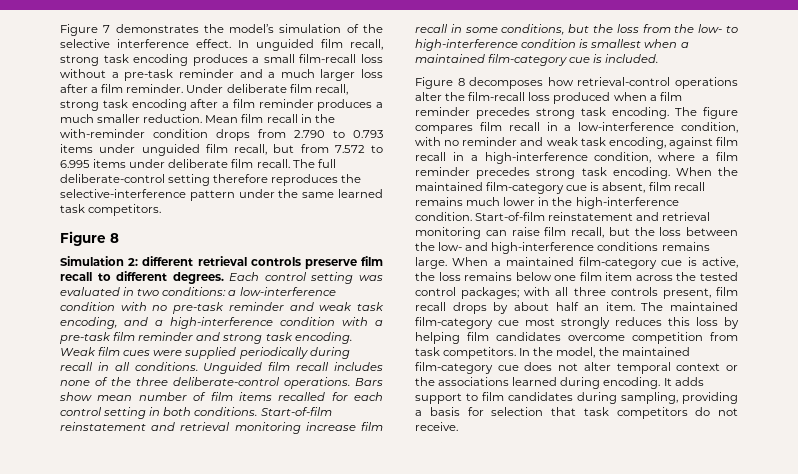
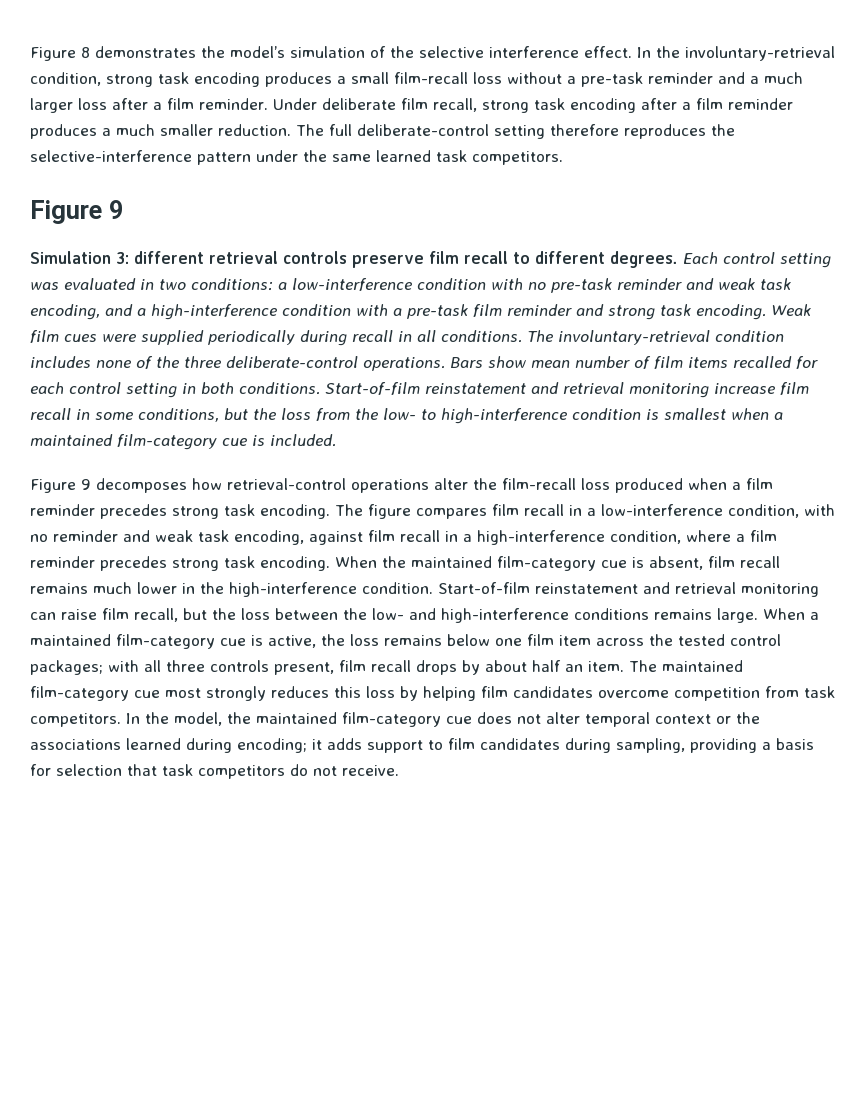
- Figure 7 demonstrates the model’s simulation of the selective interference effect.
+ Figure 8 demonstrates the model’s simulation of the selective interference effect.
- In unguided film recall, strong task encoding produces a small film-recall loss without a pre-task reminder and a much larger loss after a film reminder.
+ In the involuntary-retrieval condition, strong task encoding produces a small film-recall loss without a pre-task reminder and a much larger loss after a film reminder.
- Mean film recall in the with-reminder condition drops from 2.790 to 0.793 items under unguided film recall, but from 7.572 to 6.995 items under deliberate film recall.
  The full deliberate-control setting therefore reproduces the selective-interference pattern under the same learned task competitors.
- Figure 8
+ Figure 9
- Simulation 2: different retrieval controls preserve film recall to different degrees.
+ Simulation 3: different retrieval controls preserve film recall to different degrees.
- Unguided film recall includes none of the three deliberate-control operations.
+ The involuntary-retrieval condition includes none of the three deliberate-control operations.
- Figure 8 decomposes how retrieval-control operations alter the film-recall loss produced when a film reminder precedes strong task encoding.
+ Figure 9 decomposes how retrieval-control operations alter the film-recall loss produced when a film reminder precedes strong task encoding.
- In the model, the maintained film-category cue does not alter temporal context or the associations learned during encoding. It adds support to film candidates during sampling, providing a basis for selection that task competitors do not receive.
+ In the model, the maintained film-category cue does not alter temporal context or the associations learned during encoding; it adds support to film candidates during sampling, providing a basis for selection that task competitors do not receive.

